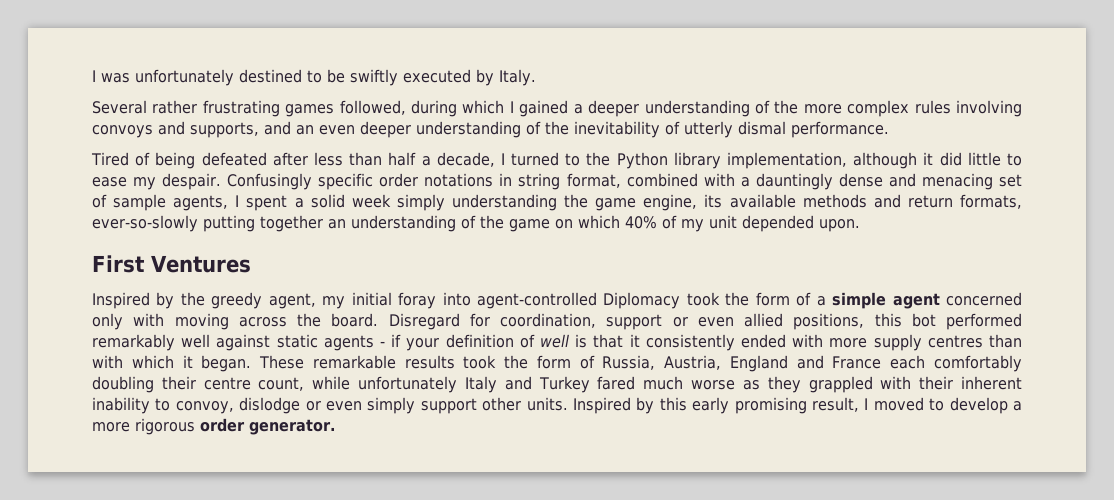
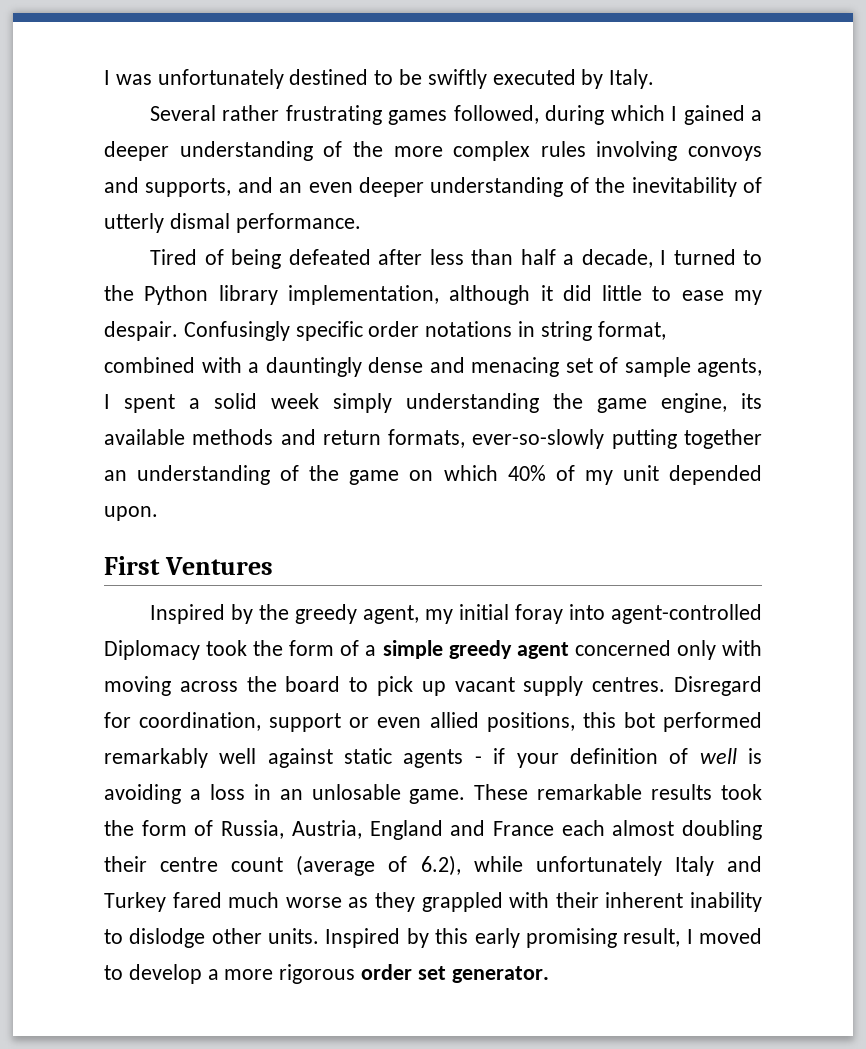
- Inspired by the greedy agent, my initial foray into agent-controlled Diplomacy took the form of a simple agent concerned only with moving across the board.
+ Inspired by the greedy agent, my initial foray into agent-controlled Diplomacy took the form of a simple greedy agent concerned only with moving across the board to pick up vacant supply centres.
- Disregard for coordination, support or even allied positions, this bot performed remarkably well against static agents - if your definition of well is that it consistently ended with more supply centres than with which it began.
+ Disregard for coordination, support or even allied positions, this bot performed remarkably well against static agents - if your definition of well is avoiding a loss in an unlosable game.
- These remarkable results took the form of Russia, Austria, England and France each comfortably doubling their centre count, while unfortunately Italy and Turkey fared much worse as they grappled with their inherent inability to convoy, dislodge or even simply support other units.
+ These remarkable results took the form of Russia, Austria, England and France each almost doubling their centre count (average of 6.2), while unfortunately Italy and Turkey fared much worse as they grappled with their inherent inability to dislodge other units.
- Inspired by this early promising result, I moved to develop a more rigorous order generator.
+ Inspired by this early promising result, I moved to develop a more rigorous order set generator.

